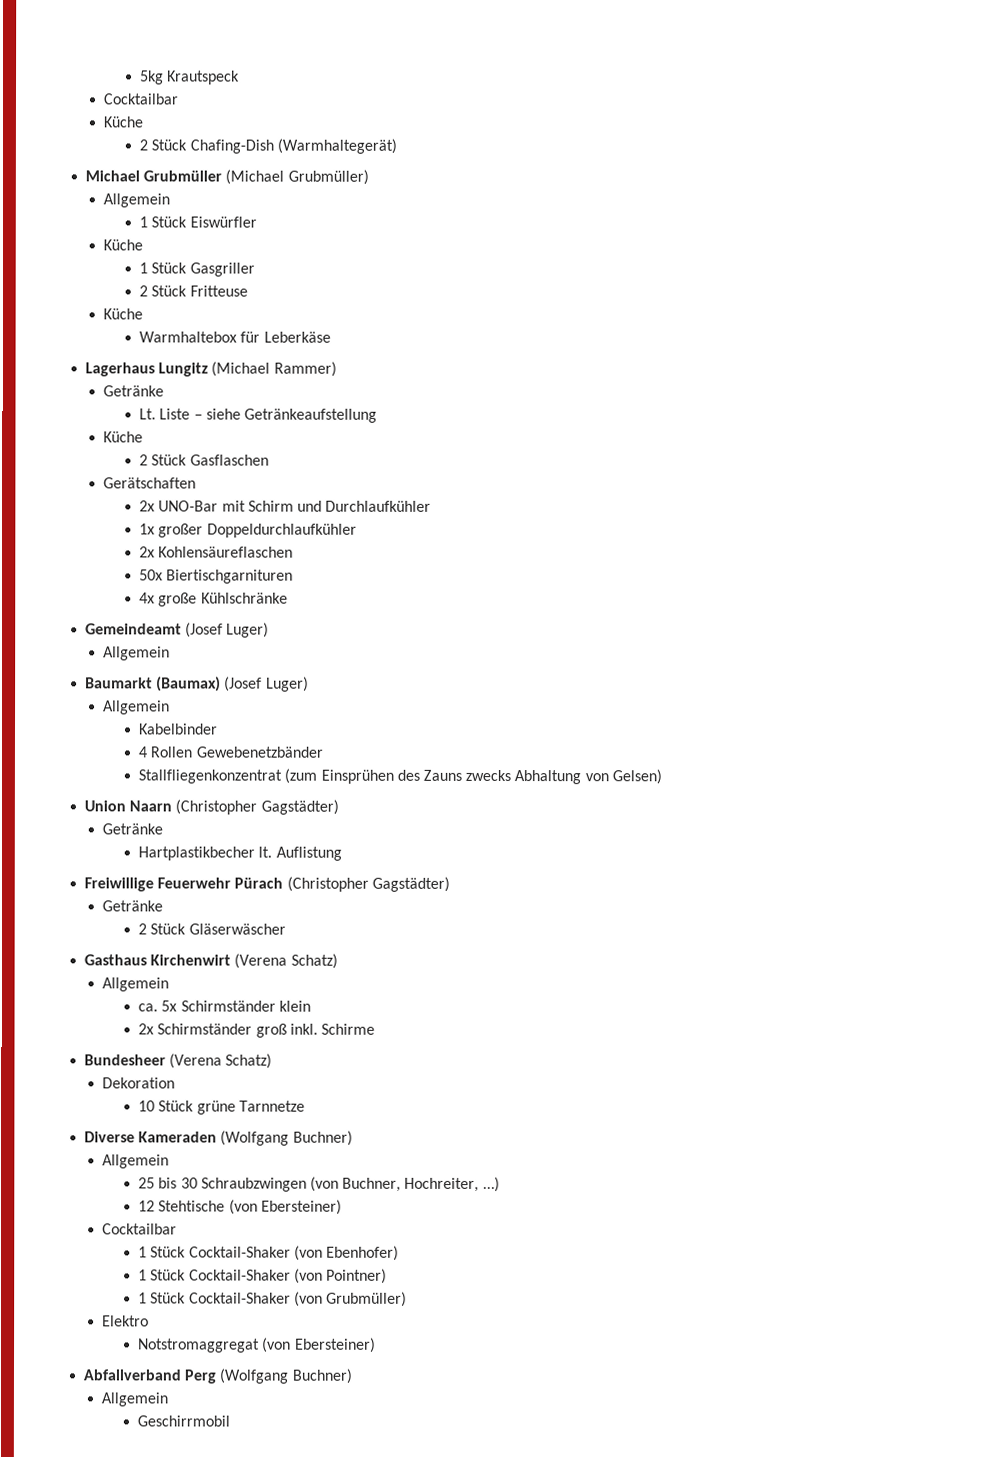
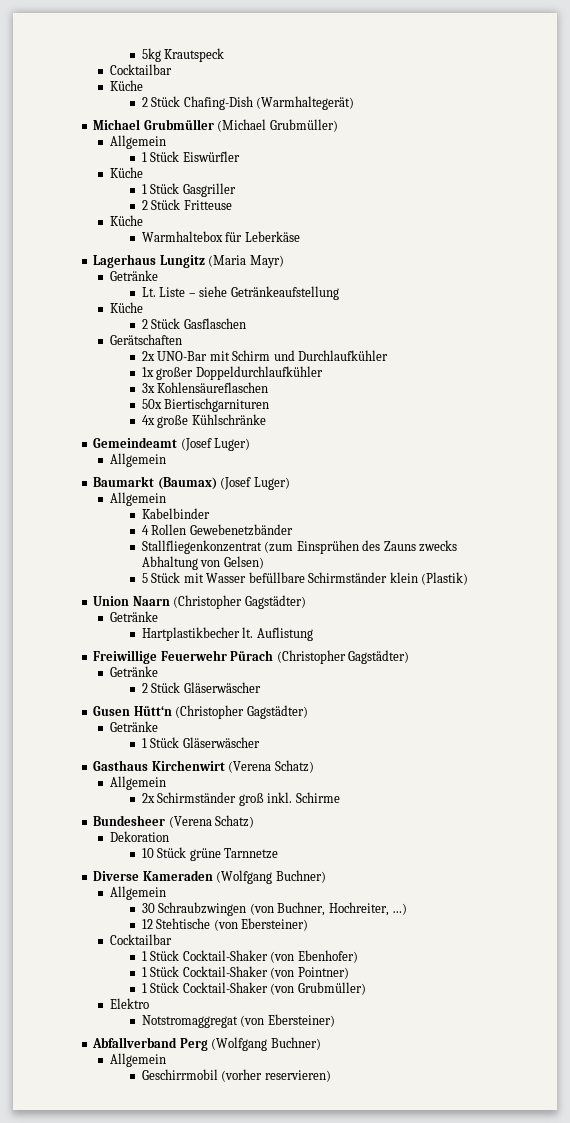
- Lagerhaus Lungitz (Michael Rammer)
+ Lagerhaus Lungitz (Maria Mayr)
- 2x Kohlensäureflaschen
+ 3x Kohlensäureflaschen
+ 5 Stück mit Wasser befüllbare Schirmständer klein (Plastik)
+ Gusen Hütt‘n (Christopher Gagstädter)
+ Getränke
+ 1 Stück Gläserwäscher
- ca. 5x Schirmständer klein
- 25 bis 30 Schraubzwingen (von Buchner, Hochreiter, …)
+ 30 Schraubzwingen (von Buchner, Hochreiter, …)
- Geschirrmobil
+ Geschirrmobil (vorher reservieren)

